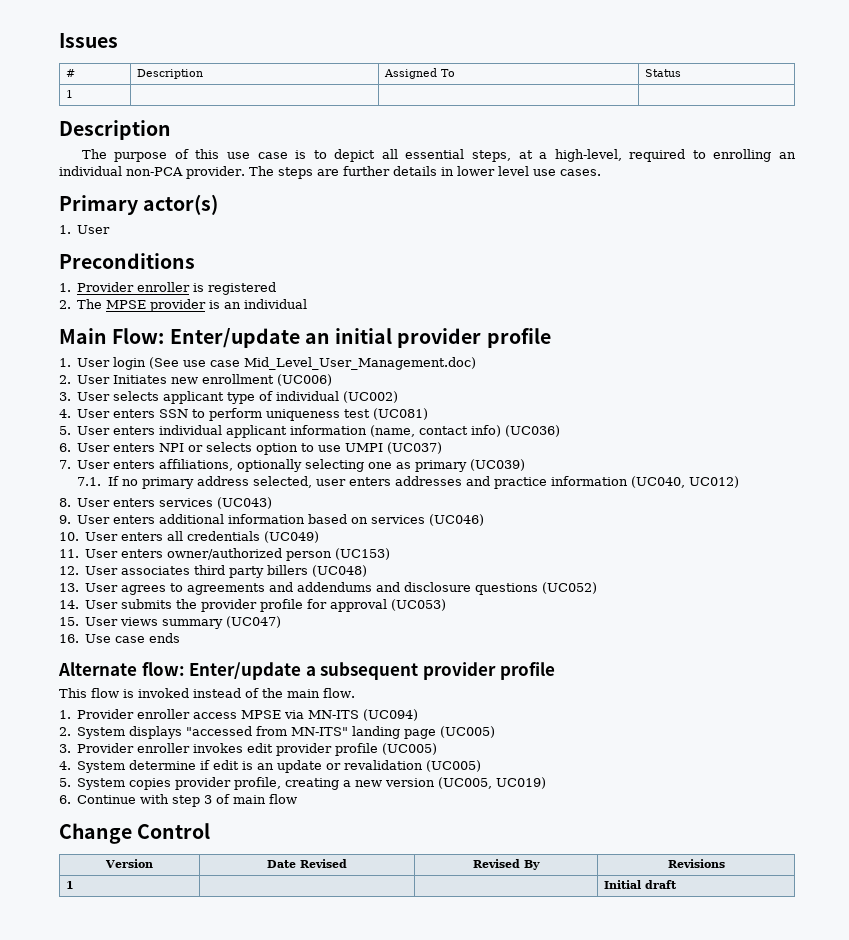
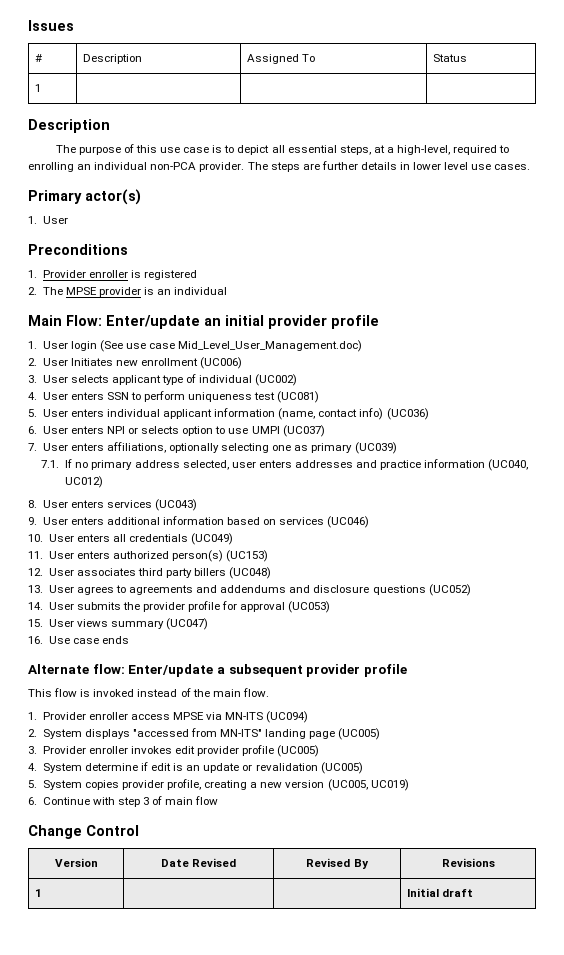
- 11. User enters owner/authorized person (UC153)
+ 11. User enters authorized person(s) (UC153)

